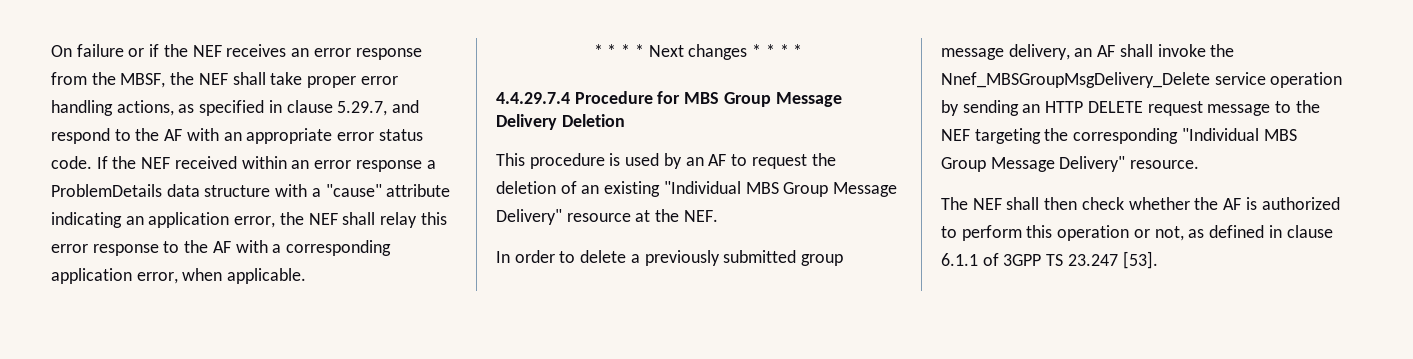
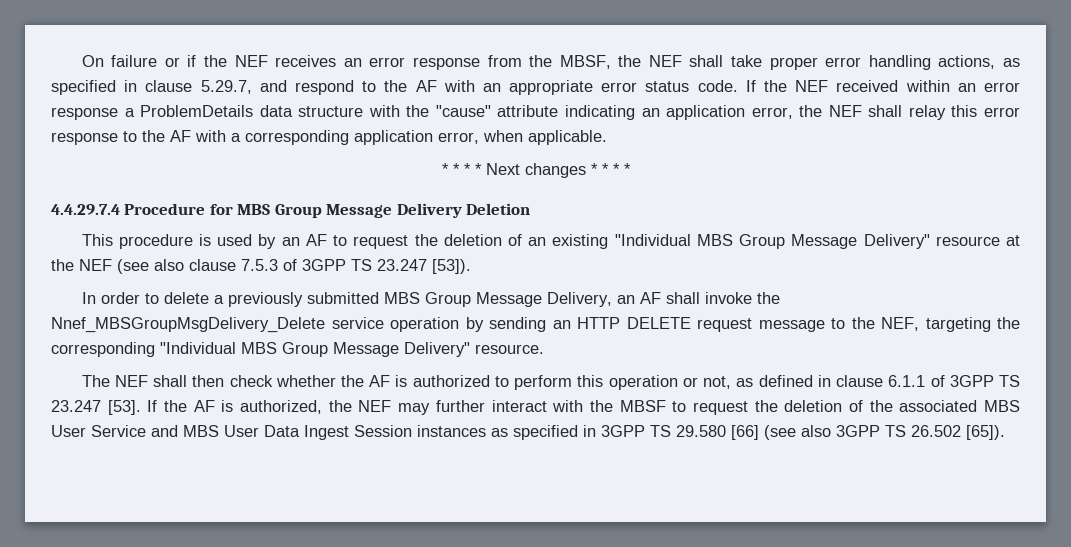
- If the NEF received within an error response a ProblemDetails data structure with a "cause" attribute indicating an application error, the NEF shall relay this error response to the AF with a corresponding application error, when applicable.
+ If the NEF received within an error response a ProblemDetails data structure with the "cause" attribute indicating an application error, the NEF shall relay this error response to the AF with a corresponding application error, when applicable.
- This procedure is used by an AF to request the deletion of an existing "Individual MBS Group Message Delivery" resource at the NEF.
+ This procedure is used by an AF to request the deletion of an existing "Individual MBS Group Message Delivery" resource at the NEF (see also clause 7.5.3 of 3GPP TS 23.247 [53]).
- In order to delete a previously submitted group message delivery, an AF shall invoke the Nnef_MBSGroupMsgDelivery_Delete service operation by sending an HTTP DELETE request message to the NEF targeting the corresponding "Individual MBS Group Message Delivery" resource.
+ In order to delete a previously submitted MBS Group Message Delivery, an AF shall invoke the Nnef_MBSGroupMsgDelivery_Delete service operation by sending an HTTP DELETE request message to the NEF, targeting the corresponding "Individual MBS Group Message Delivery" resource.
+ If the AF is authorized, the NEF may further interact with the MBSF to request the deletion of the associated MBS User Service and MBS User Data Ingest Session instances as specified in 3GPP TS 29.580 [66] (see also 3GPP TS 26.502 [65]).

